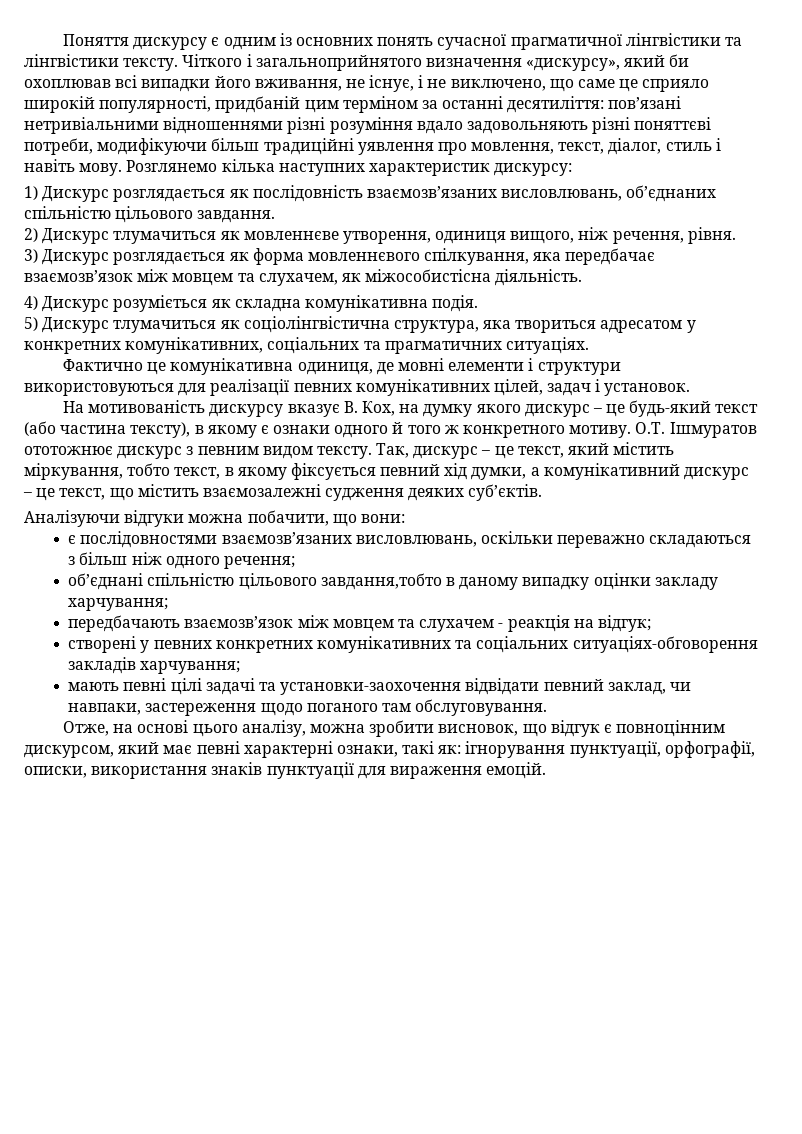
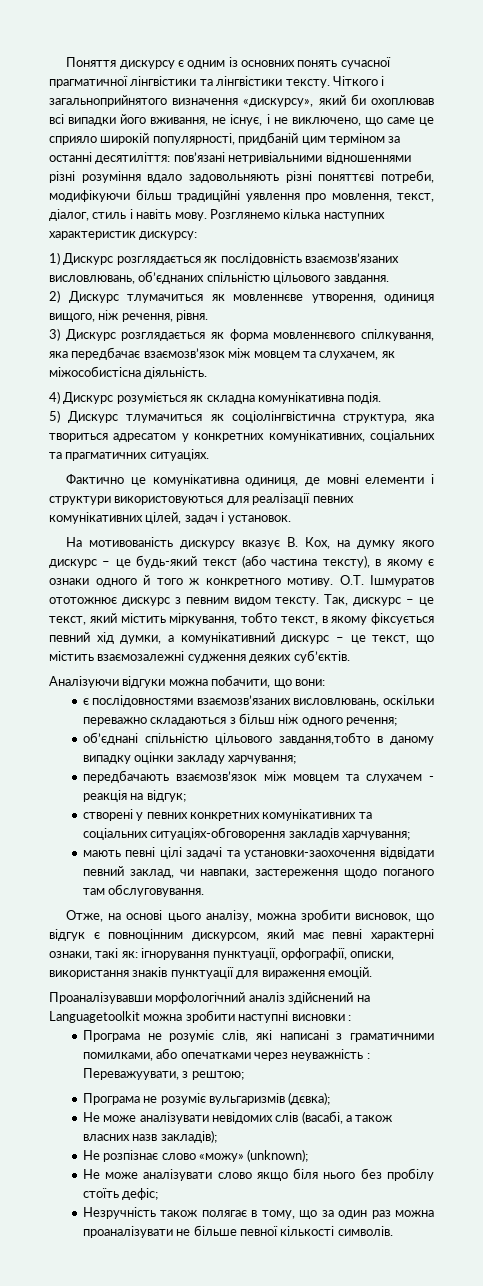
+ Проаналізувавши морфологічний аналіз здійснений на Languagetoolkit можна зробити наступні висновки :
+ Програма не розуміє слів, які написані з граматичними помилками, або опечатками через неуважність : Переважуувати, з рештою;
+ Програма не розуміє вульгаризмів (дєвка);
+ Не може аналізувати невідомих слів (васабі, а також власних назв закладів);
+ Не розпізнає слово «можу» (unknown);
+ Не може аналізувати слово якщо біля нього без пробілу стоїть дефіс;
+ Незручність також полягає в тому, що за один раз можна проаналізувати не більше певної кількості символів.

